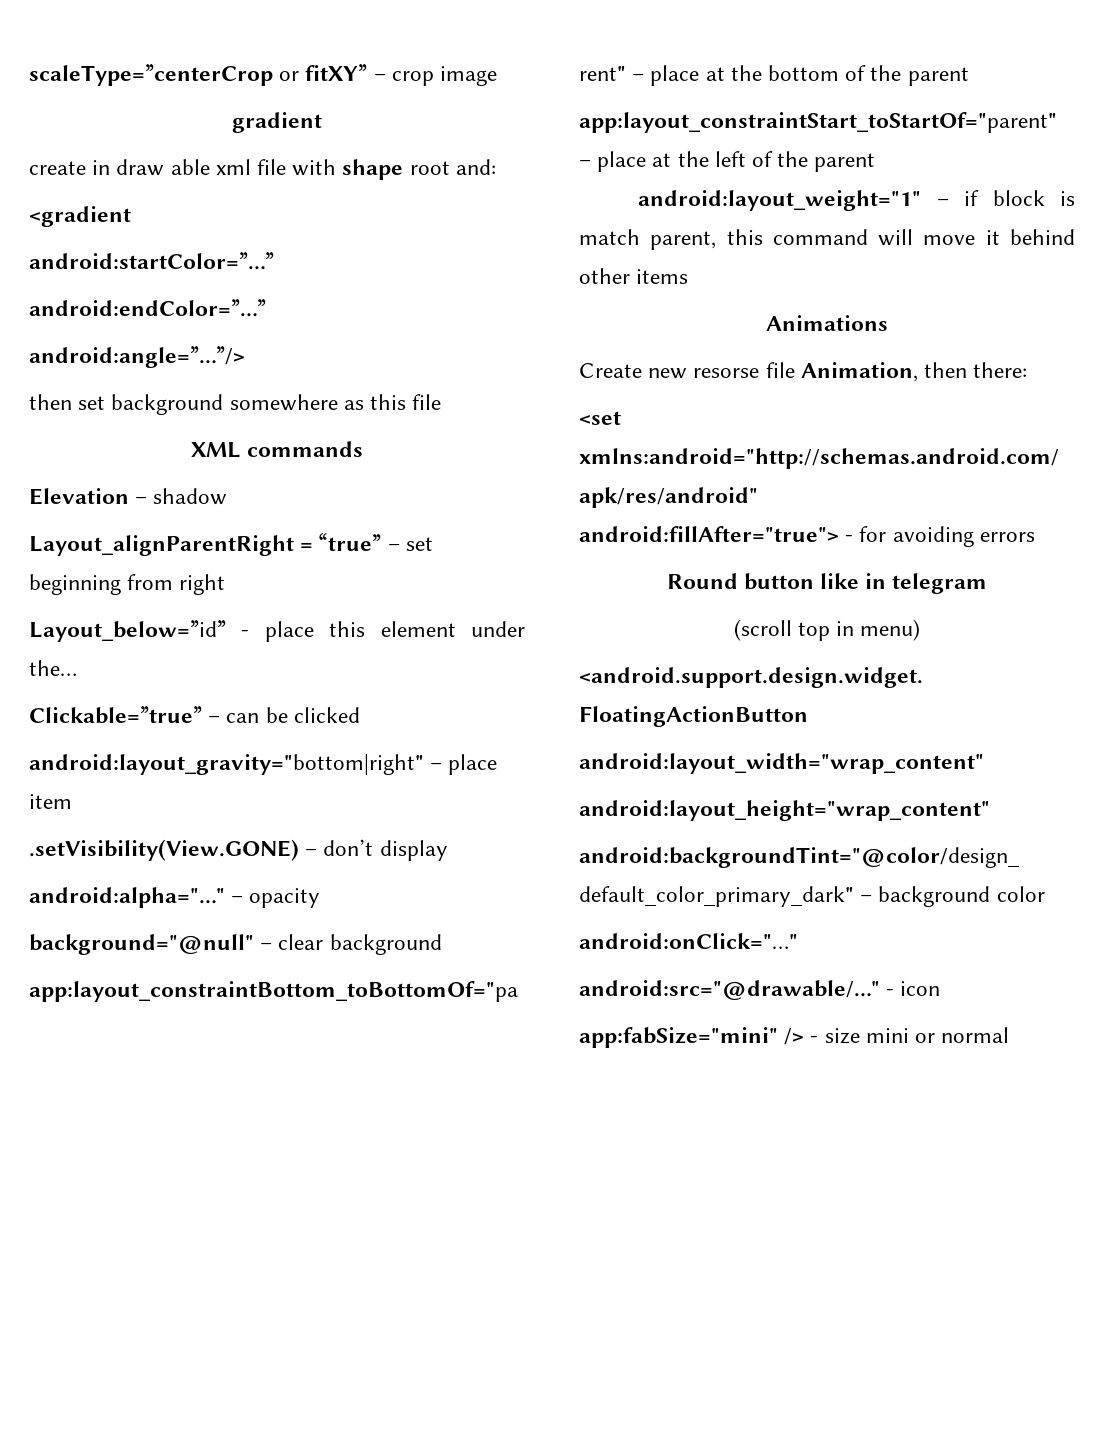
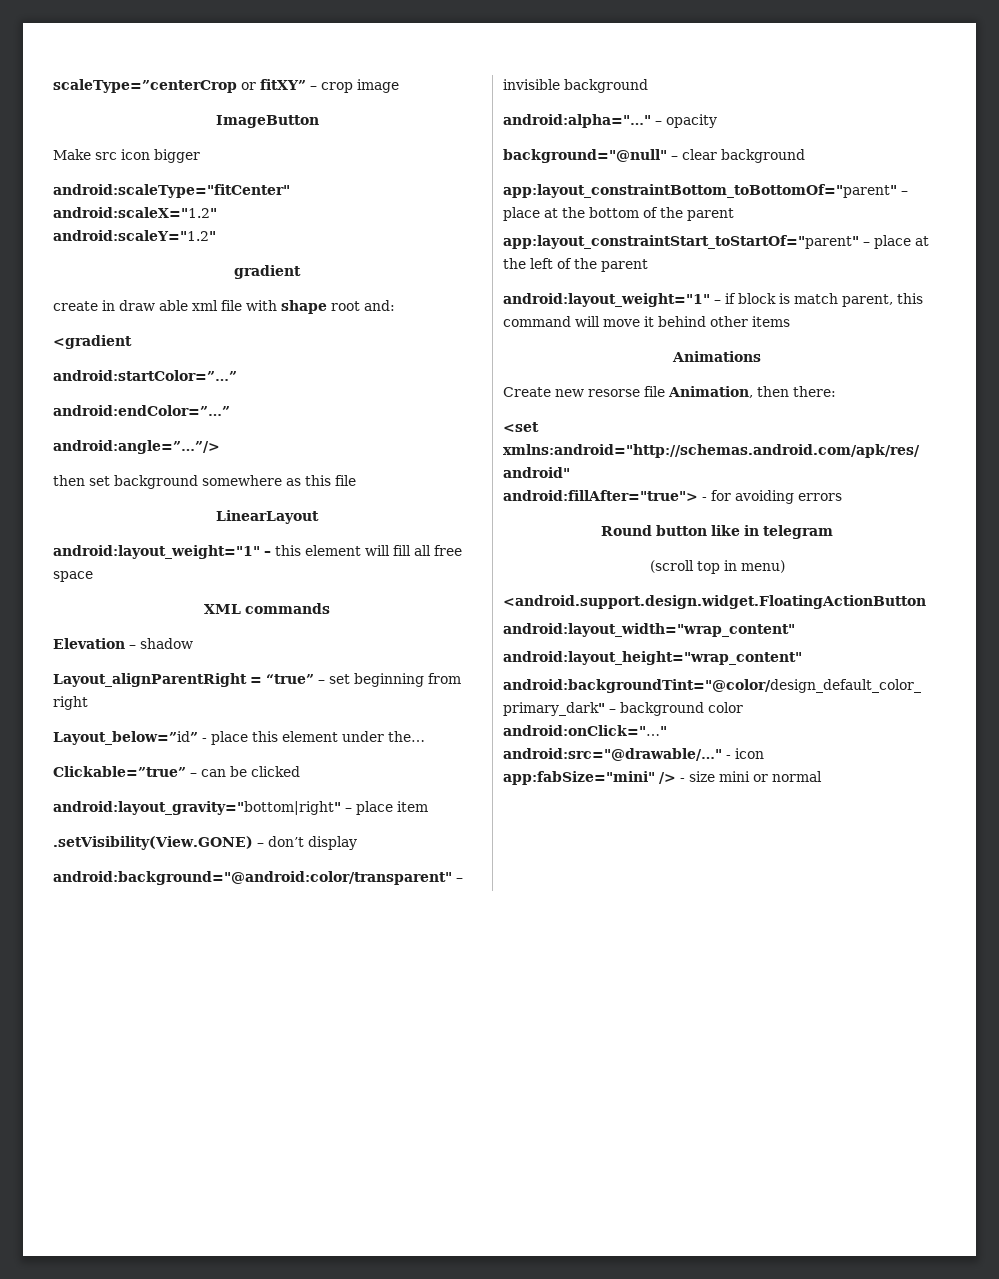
+ ImageButton
+ Make src icon bigger
+ android:scaleType="fitCenter"
+ android:scaleX="1.2"
+ android:scaleY="1.2"
+ LinearLayout
+ android:layout_weight="1" – this element will fill all free space
+ android:background="@android:color/transparent" – invisible background

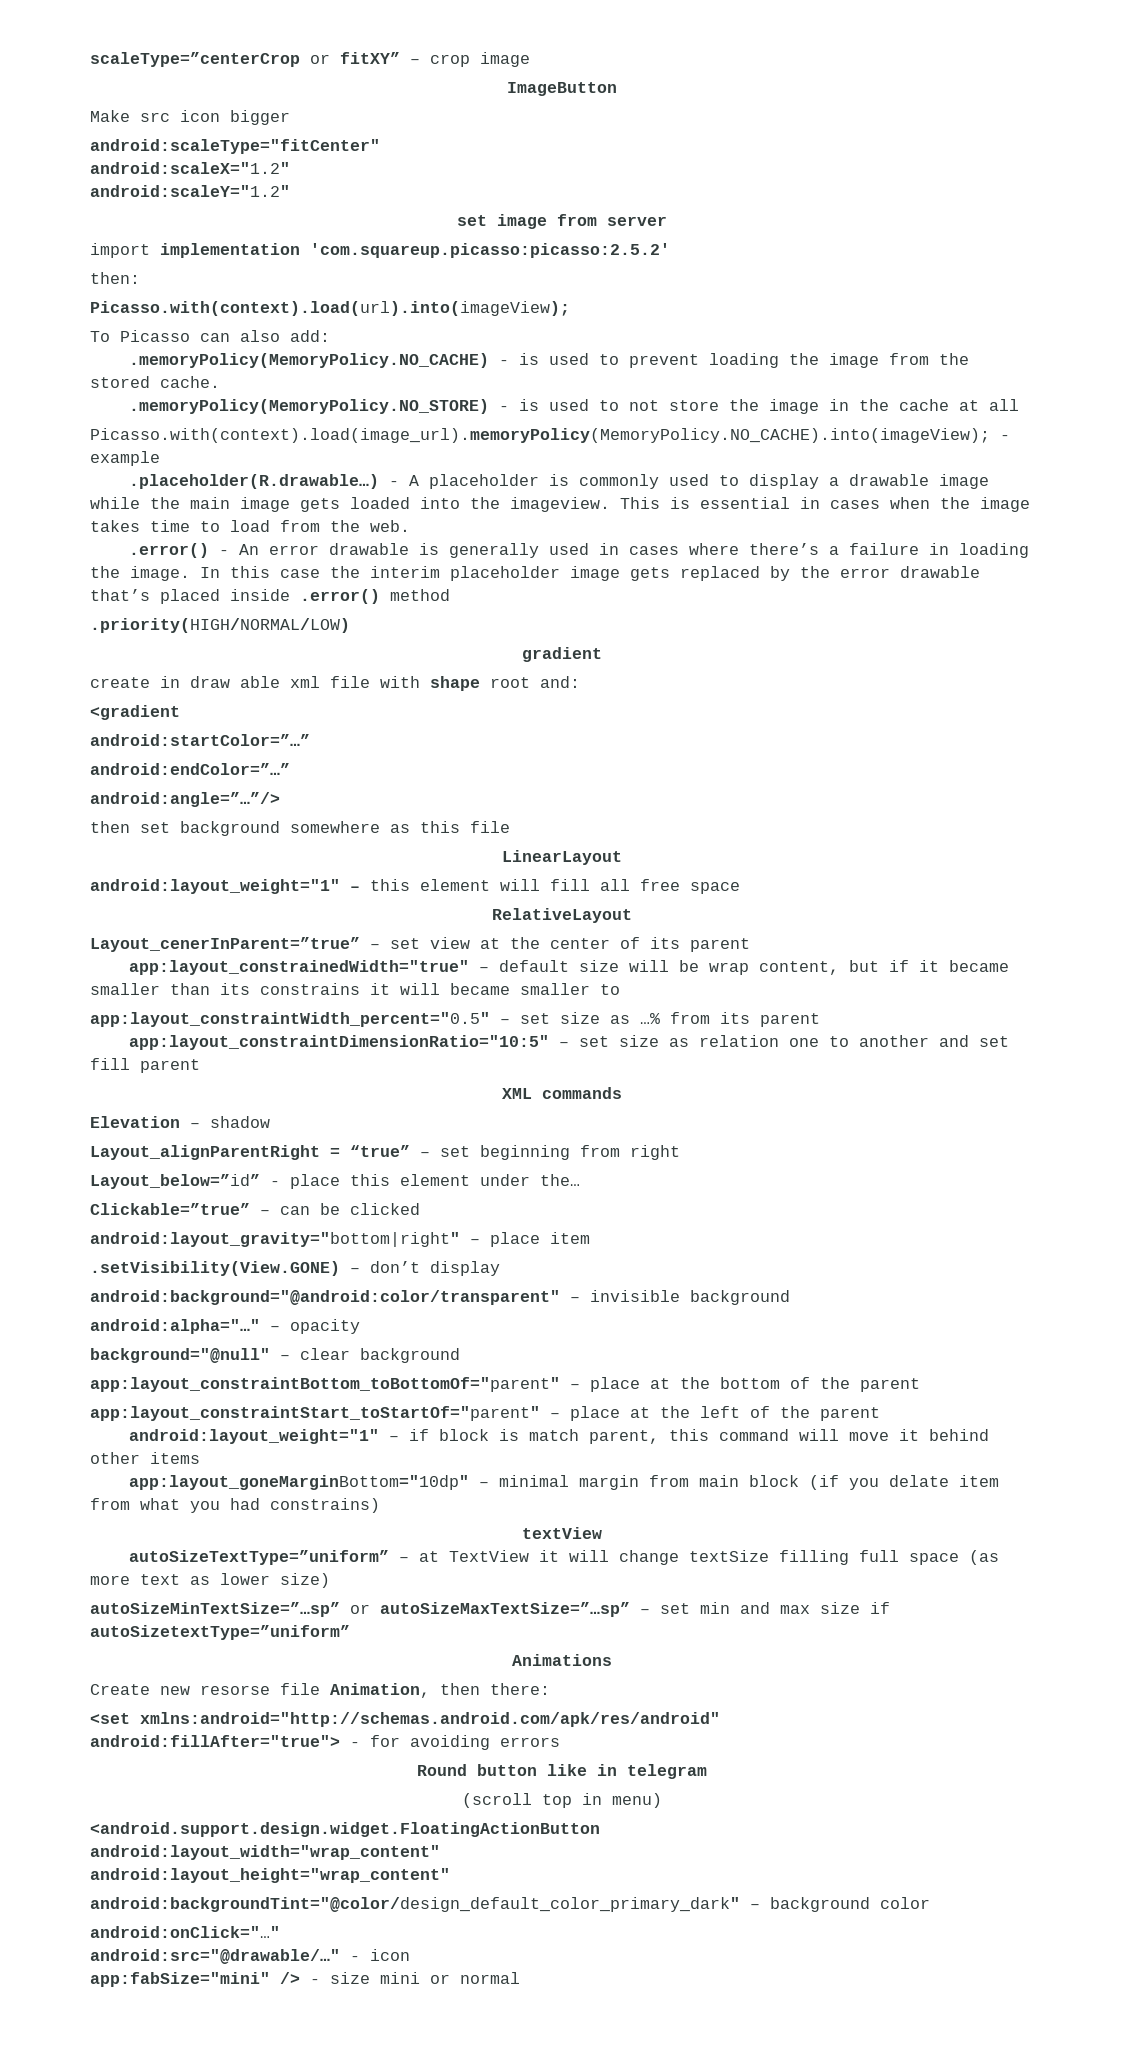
+ set image from server
+ import implementation 'com.squareup.picasso:picasso:2.5.2'
+ then:
+ Picasso.with(context).load(url).into(imageView);
+ To Picasso can also add:
+ .memoryPolicy(MemoryPolicy.NO_CACHE) - is used to prevent loading the image from the stored cache.
+ .memoryPolicy(MemoryPolicy.NO_STORE) - is used to not store the image in the cache at all
+ Picasso.with(context).load(image_url).memoryPolicy(MemoryPolicy.NO_CACHE).into(imageView); - example
+ .placeholder(R.drawable…) - A placeholder is commonly used to display a drawable image while the main image gets loaded into the imageview. This is essential in cases when the image takes time to load from the web.
+ .error() - An error drawable is generally used in cases where there’s a failure in loading the image. In this case the interim placeholder image gets replaced by the error drawable that’s placed inside .error() method
+ .priority(HIGH/NORMAL/LOW)
+ RelativeLayout
+ Layout_cenerInParent=”true” – set view at the center of its parent
+ app:layout_constrainedWidth="true" – default size will be wrap content, but if it became smaller than its constrains it will became smaller to
+ app:layout_constraintWidth_percent="0.5" – set size as …% from its parent
+ app:layout_constraintDimensionRatio="10:5" – set size as relation one to another and set fill parent
+ app:layout_goneMarginBottom="10dp" – minimal margin from main block (if you delate item from what you had constrains)
+ textView
+ autoSizeTextType=”uniform” – at TextView it will change textSize filling full space (as more text as lower size)
+ autoSizeMinTextSize=”…sp” or autoSizeMaxTextSize=”…sp” – set min and max size if autoSizetextType=”uniform”

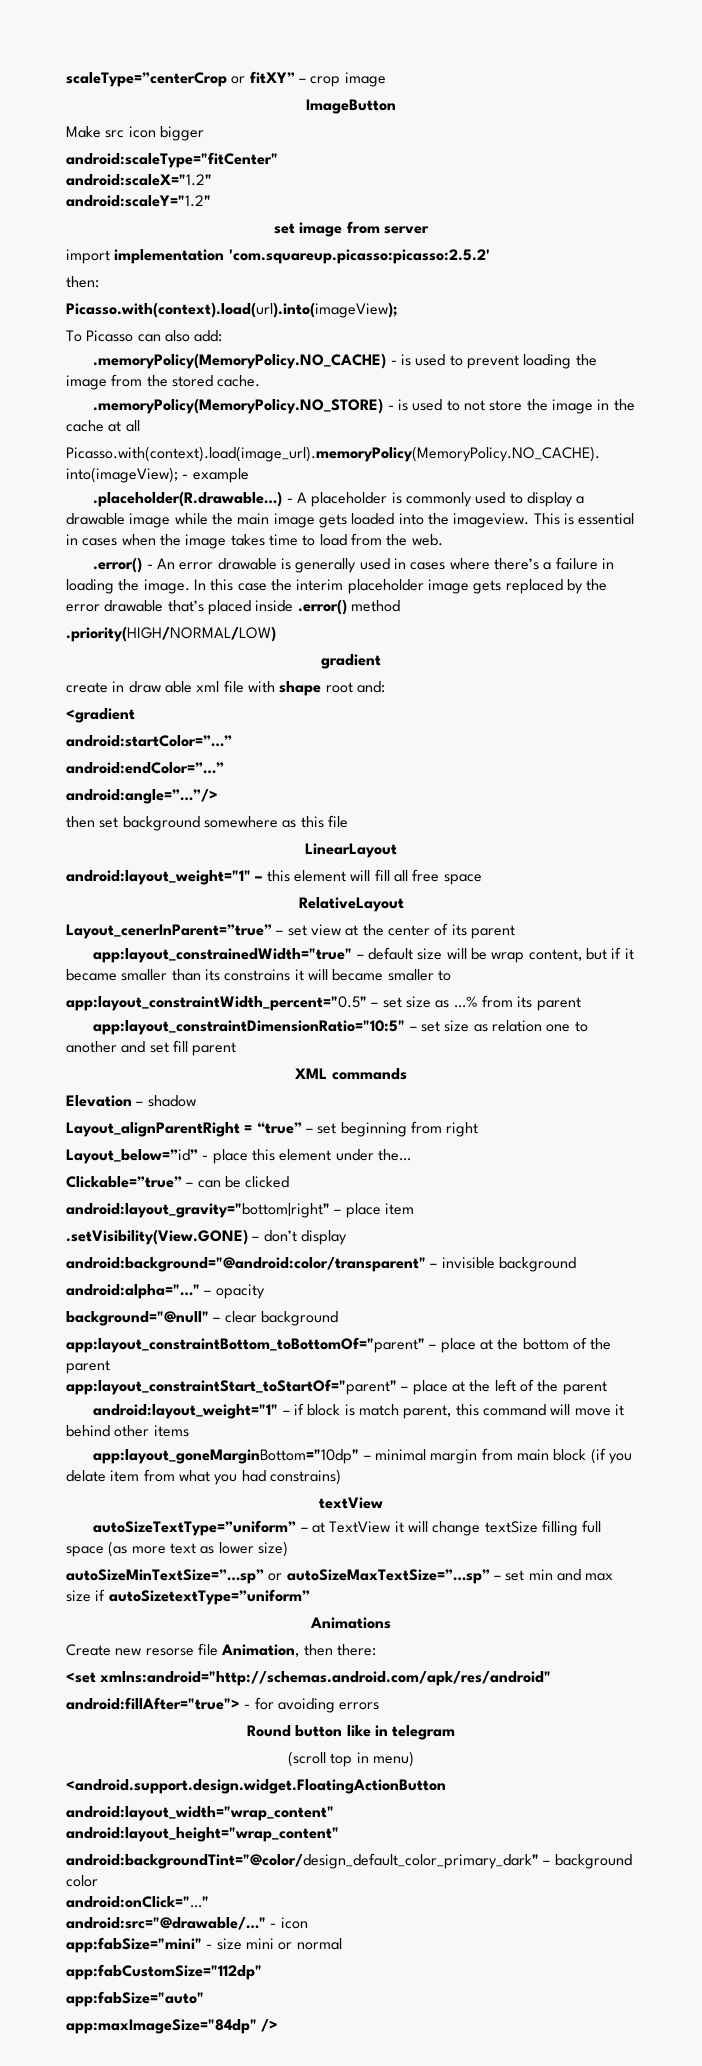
- app:fabSize="mini" /> - size mini or normal
+ app:fabSize="mini" - size mini or normal
+ app:fabCustomSize="112dp"
+ app:fabSize="auto"
+ app:maxImageSize="84dp" />

